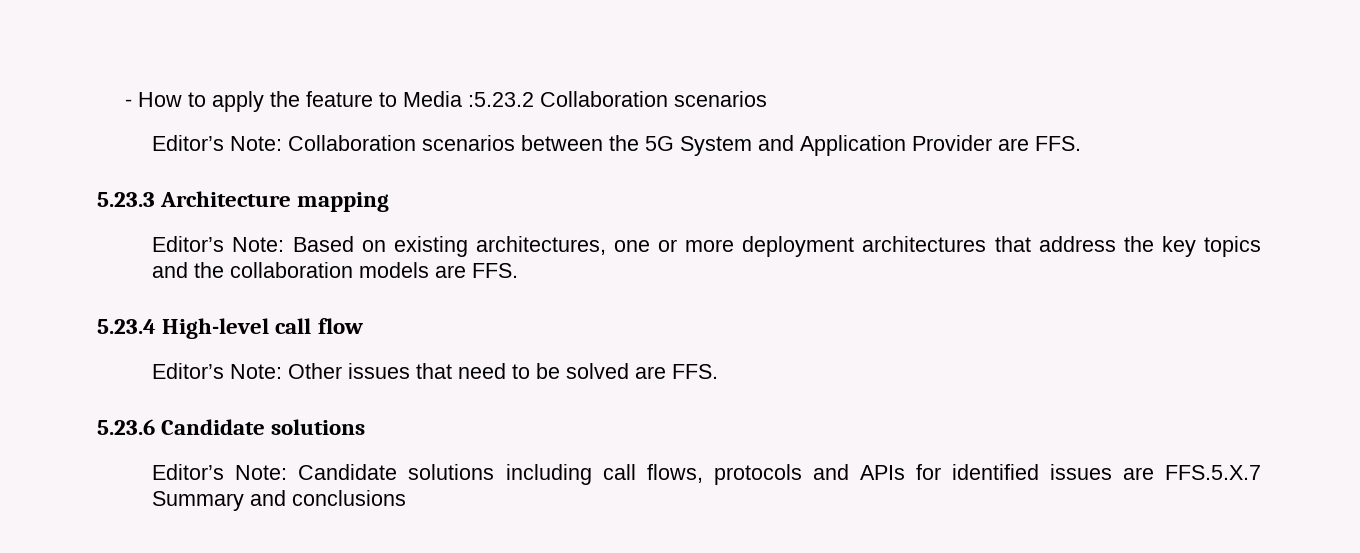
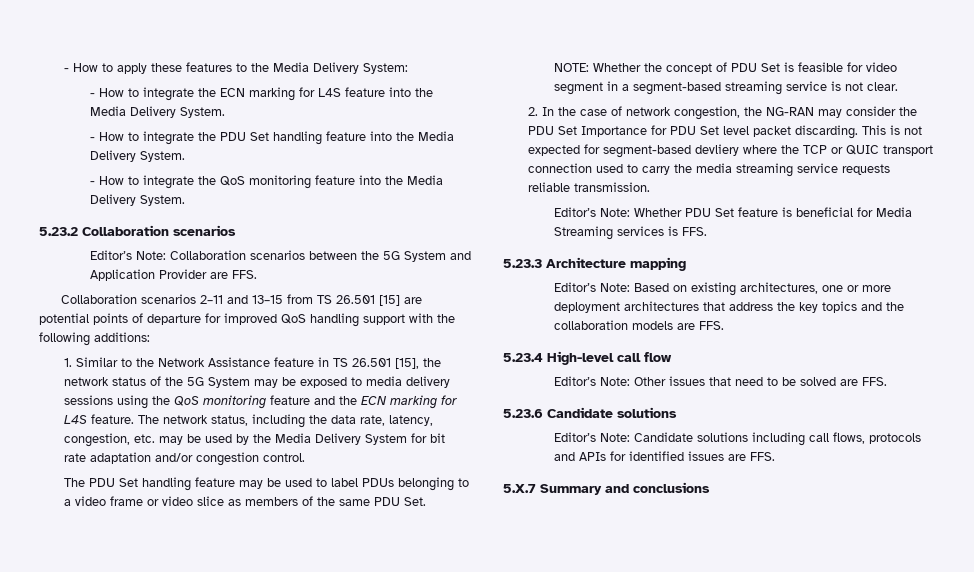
- - How to apply the feature to Media :5.23.2 Collaboration scenarios
+ - How to apply these features to the Media Delivery System:
+ - How to integrate the ECN marking for L4S feature into the Media Delivery System.
+ - How to integrate the PDU Set handling feature into the Media Delivery System.
+ - How to integrate the QoS monitoring feature into the Media Delivery System.
+ 5.23.2 Collaboration scenarios
+ Collaboration scenarios 2–11 and 13–15 from TS 26.501 [15] are potential points of departure for improved QoS handling support with the following additions:
+ 1. Similar to the Network Assistance feature in TS 26.501 [15], the network status of the 5G System may be exposed to media delivery sessions using the QoS monitoring feature and the ECN marking for L4S feature. The network status, including the data rate, latency, congestion, etc. may be used by the Media Delivery System for bit rate adaptation and/or congestion control.
+ The PDU Set handling feature may be used to label PDUs belonging to a video frame or video slice as members of the same PDU Set.
+ NOTE: Whether the concept of PDU Set is feasible for video segment in a segment-based streaming service is not clear.
+ 2. In the case of network congestion, the NG-RAN may consider the PDU Set Importance for PDU Set level packet discarding. This is not expected for segment-based devliery where the TCP or QUIC transport connection used to carry the media streaming service requests reliable transmission.
+ Editor’s Note: Whether PDU Set feature is beneficial for Media Streaming services is FFS.
- Editor’s Note: Candidate solutions including call flows, protocols and APIs for identified issues are FFS.5.X.7 Summary and conclusions
+ Editor’s Note: Candidate solutions including call flows, protocols and APIs for identified issues are FFS.
+ 5.X.7 Summary and conclusions

